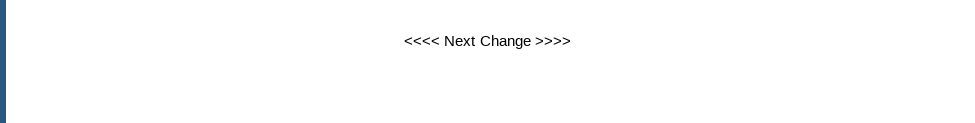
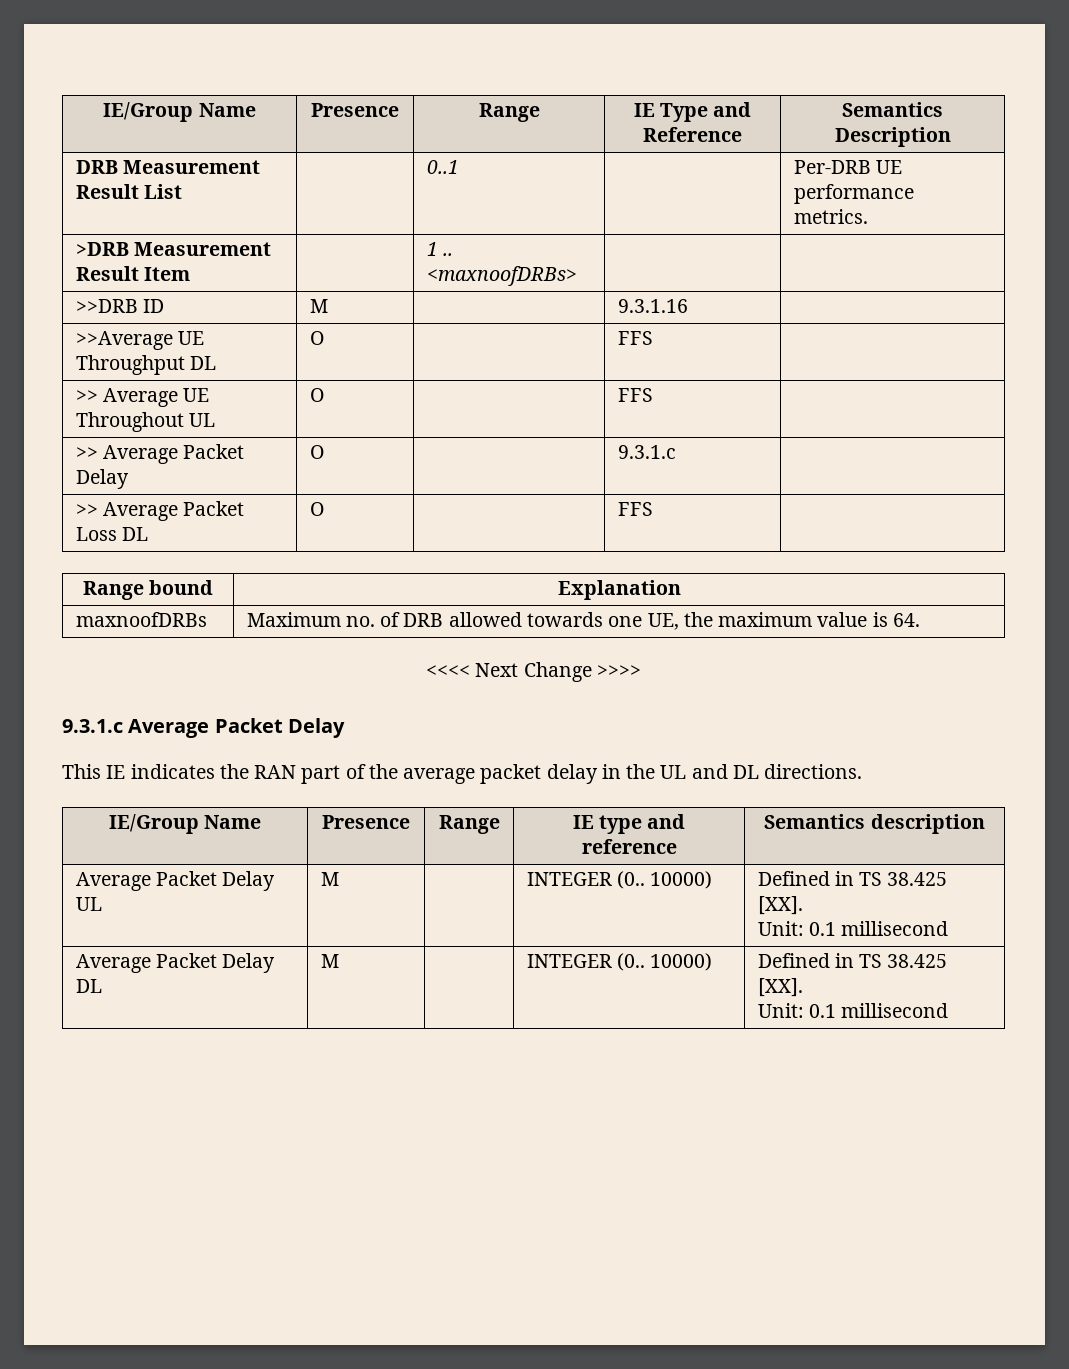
+ IE/Group Name | Presence | Range | IE Type and Reference | Semantics Description
+ DRB Measurement Result List | | 0..1 | | Per-DRB UE performance metrics.
+ >DRB Measurement Result Item | | 1 .. <maxnoofDRBs> | |
+ >>DRB ID | M | | 9.3.1.16 |
+ >>Average UE Throughput DL | O | | FFS |
+ >> Average UE Throughout UL | O | | FFS |
+ >> Average Packet Delay | O | | 9.3.1.c |
+ >> Average Packet Loss DL | O | | FFS |
+ Range bound | Explanation
+ maxnoofDRBs | Maximum no. of DRB allowed towards one UE, the maximum value is 64.
  <<<< Next Change >>>>
+ 9.3.1.c Average Packet Delay
+ This IE indicates the RAN part of the average packet delay in the UL and DL directions.
+ IE/Group Name | Presence | Range | IE type and reference | Semantics description
+ Average Packet Delay UL | M | | INTEGER (0.. 10000) | Defined in TS 38.425 [XX].
+ Unit: 0.1 millisecond
+ Average Packet Delay DL | M | | INTEGER (0.. 10000) | Defined in TS 38.425 [XX].
+ Unit: 0.1 millisecond

